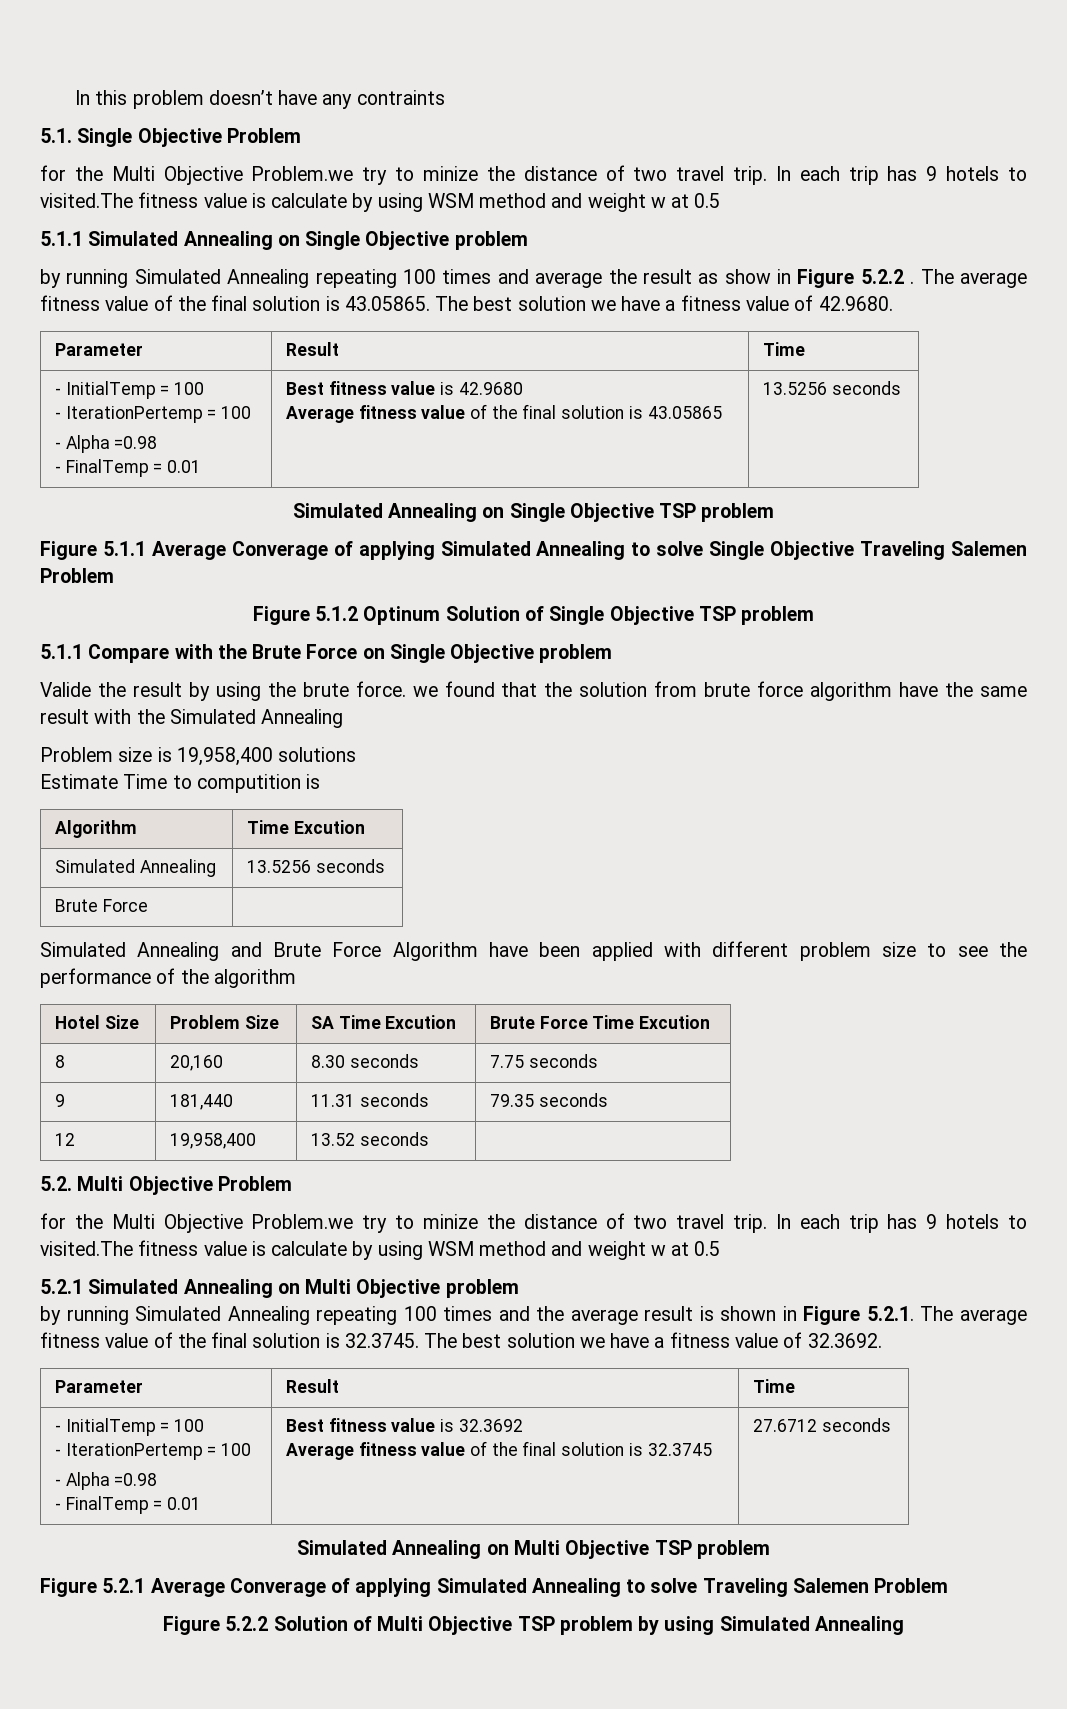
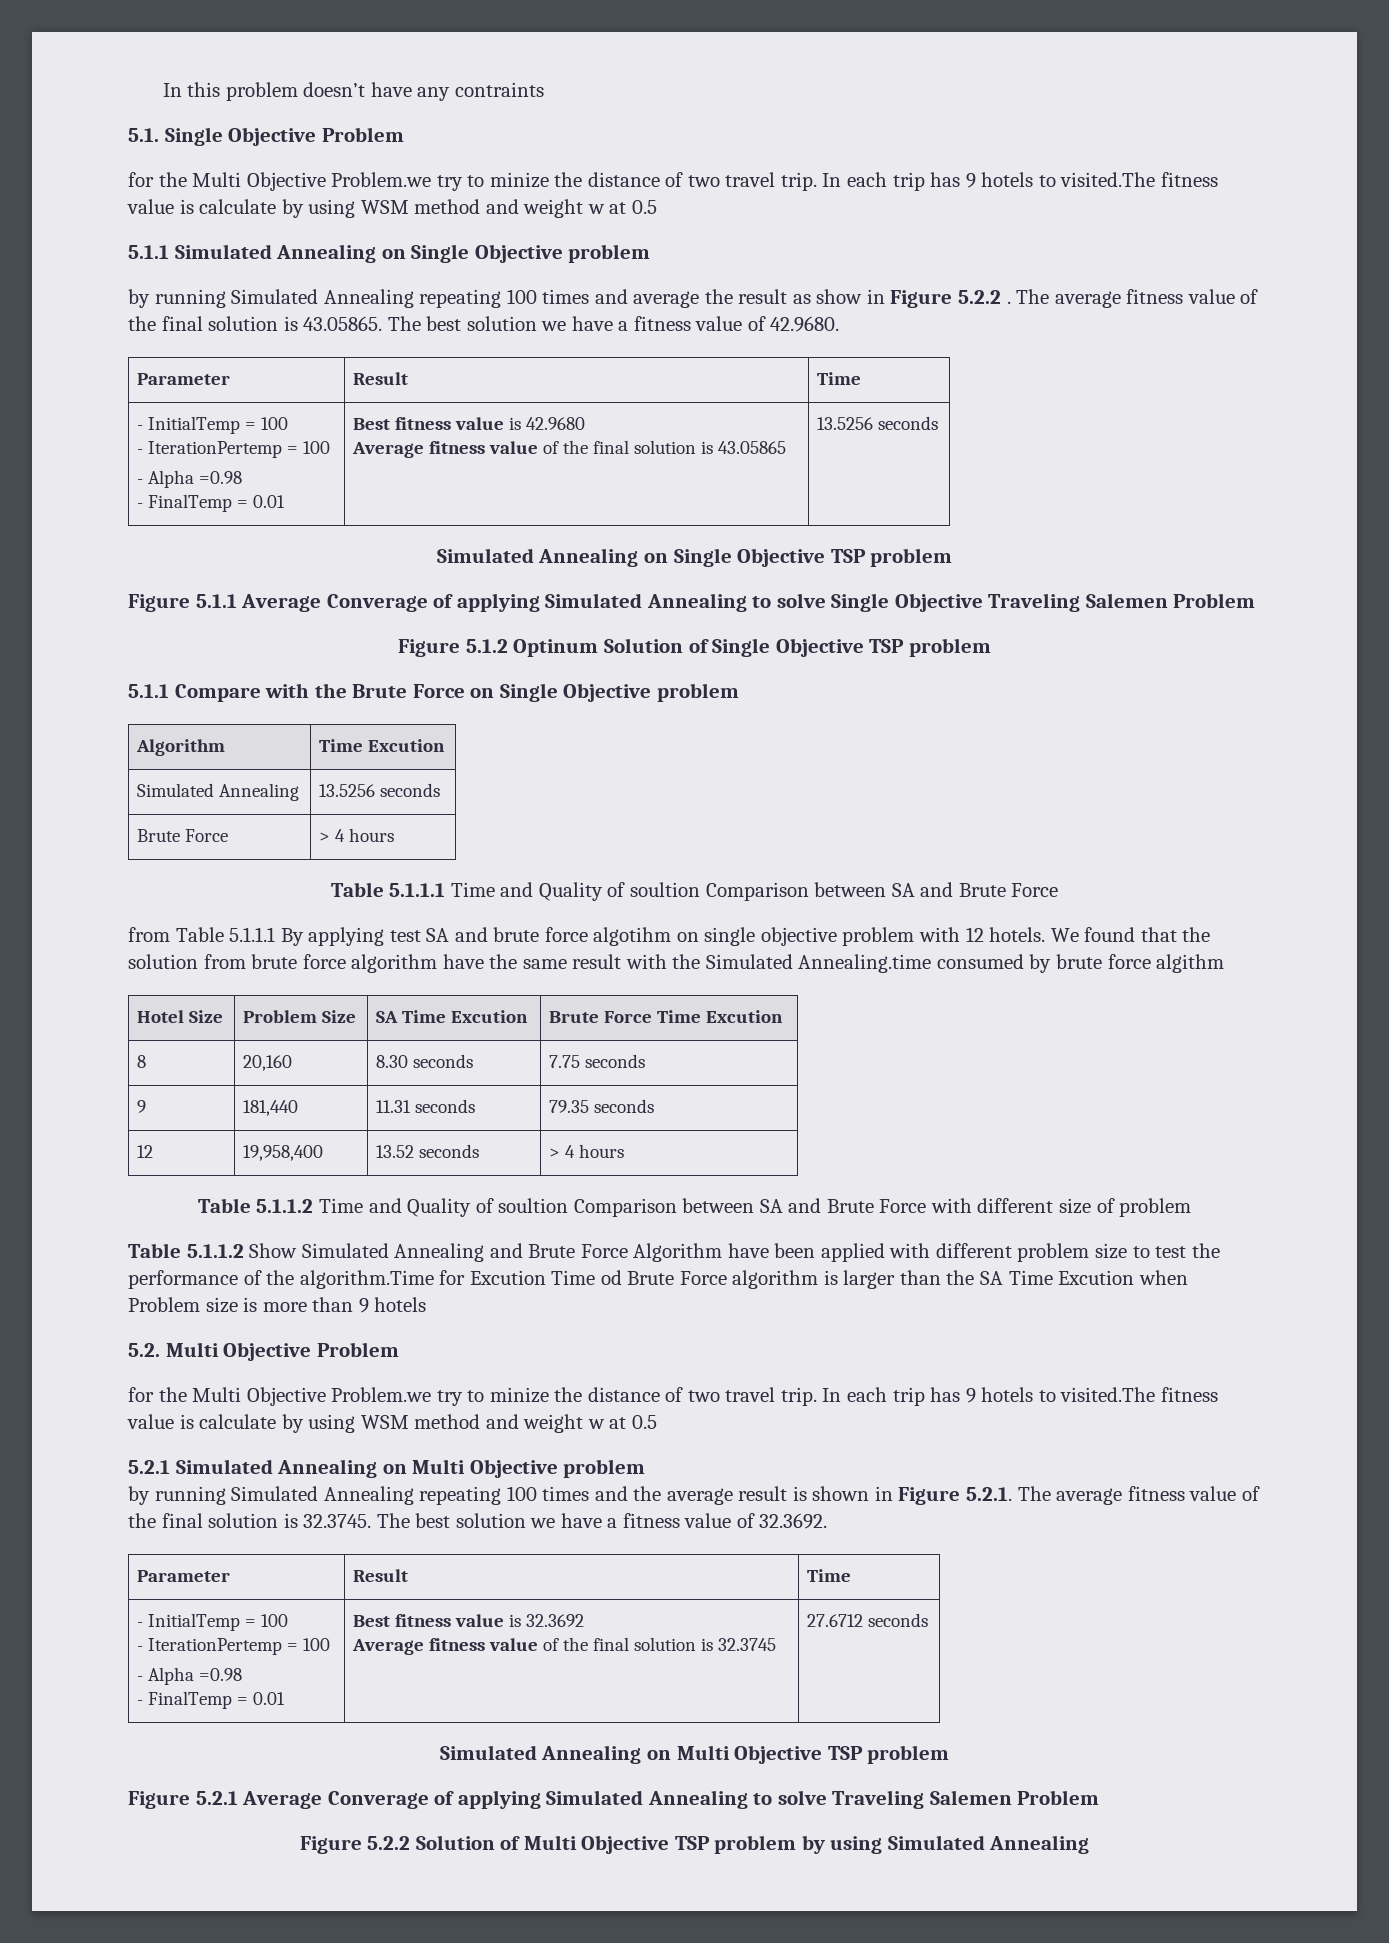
- Valide the result by using the brute force. we found that the solution from brute force algorithm have the same result with the Simulated Annealing
- Problem size is 19,958,400 solutions
- Estimate Time to computition is
  Algorithm | Time Excution
  Simulated Annealing | 13.5256 seconds
- Brute Force |
- Simulated Annealing and Brute Force Algorithm have been applied with different problem size to see the performance of the algorithm
+ Brute Force | > 4 hours
+ Table 5.1.1.1 Time and Quality of soultion Comparison between SA and Brute Force
+ from Table 5.1.1.1 By applying test SA and brute force algotihm on single objective problem with 12 hotels. We found that the solution from brute force algorithm have the same result with the Simulated Annealing.time consumed by brute force algithm
- 12 | 19,958,400 | 13.52 seconds |
+ 12 | 19,958,400 | 13.52 seconds | > 4 hours
+ Table 5.1.1.2 Time and Quality of soultion Comparison between SA and Brute Force with different size of problem
+ Table 5.1.1.2 Show Simulated Annealing and Brute Force Algorithm have been applied with different problem size to test the performance of the algorithm.Time for Excution Time od Brute Force algorithm is larger than the SA Time Excution when Problem size is more than 9 hotels

